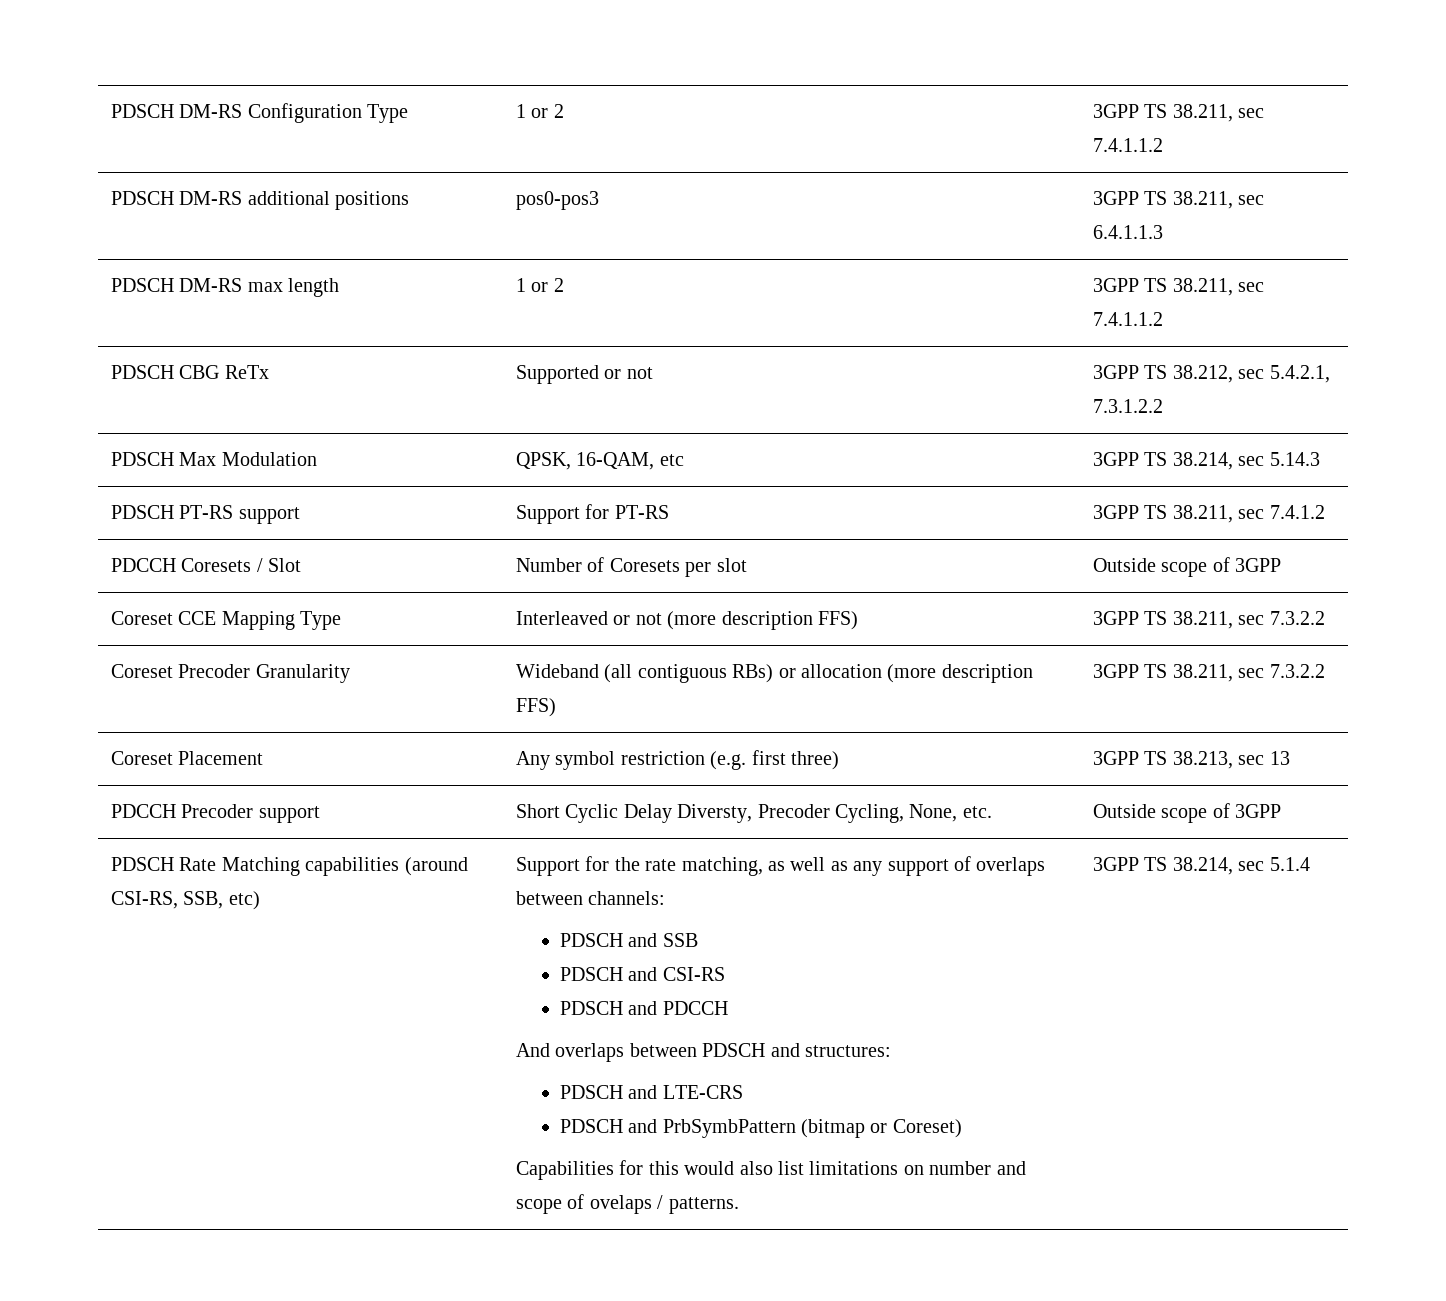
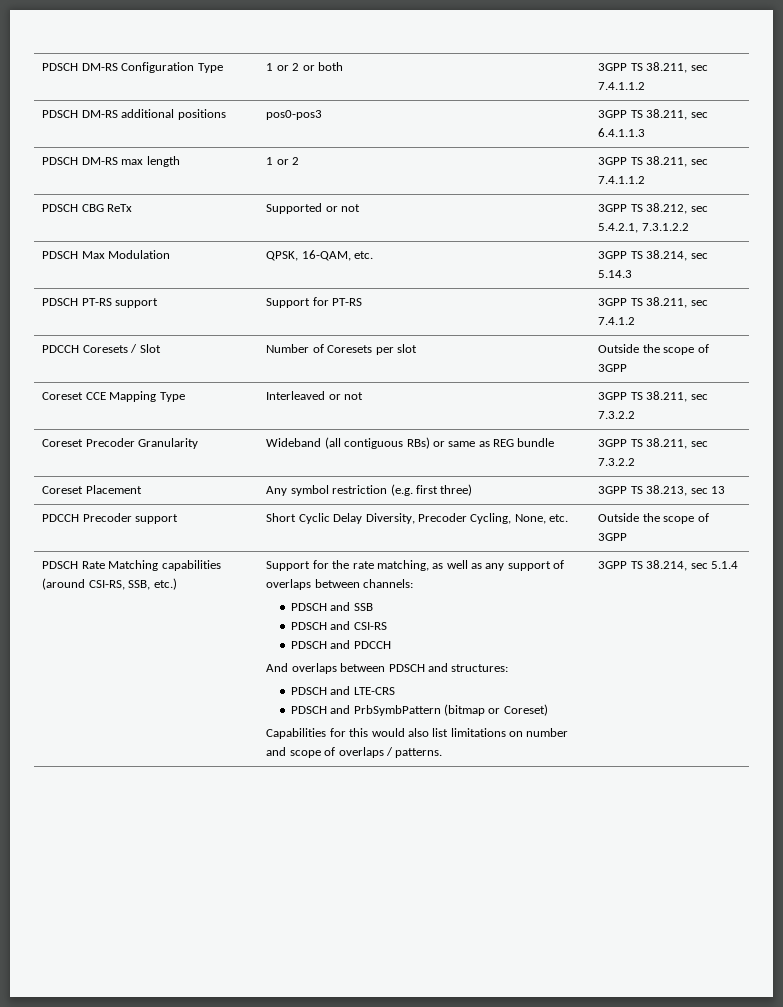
- PDSCH DM-RS Configuration Type | 1 or 2 | 3GPP TS 38.211, sec 7.4.1.1.2
+ PDSCH DM-RS Configuration Type | 1 or 2 or both | 3GPP TS 38.211, sec 7.4.1.1.2
- PDSCH Max Modulation | QPSK, 16-QAM, etc | 3GPP TS 38.214, sec 5.14.3
+ PDSCH Max Modulation | QPSK, 16-QAM, etc. | 3GPP TS 38.214, sec 5.14.3
- PDCCH Coresets / Slot | Number of Coresets per slot | Outside scope of 3GPP
+ PDCCH Coresets / Slot | Number of Coresets per slot | Outside the scope of 3GPP
- Coreset CCE Mapping Type | Interleaved or not (more description FFS) | 3GPP TS 38.211, sec 7.3.2.2
+ Coreset CCE Mapping Type | Interleaved or not | 3GPP TS 38.211, sec 7.3.2.2
- Coreset Precoder Granularity | Wideband (all contiguous RBs) or allocation (more description FFS) | 3GPP TS 38.211, sec 7.3.2.2
+ Coreset Precoder Granularity | Wideband (all contiguous RBs) or same as REG bundle | 3GPP TS 38.211, sec 7.3.2.2
- PDCCH Precoder support | Short Cyclic Delay Diversty, Precoder Cycling, None, etc. | Outside scope of 3GPP
+ PDCCH Precoder support | Short Cyclic Delay Diversity, Precoder Cycling, None, etc. | Outside the scope of 3GPP
- PDSCH Rate Matching capabilities (around CSI-RS, SSB, etc)
+ PDSCH Rate Matching capabilities (around CSI-RS, SSB, etc.)
- Capabilities for this would also list limitations on number and scope of ovelaps / patterns.
+ Capabilities for this would also list limitations on number and scope of overlaps / patterns.

